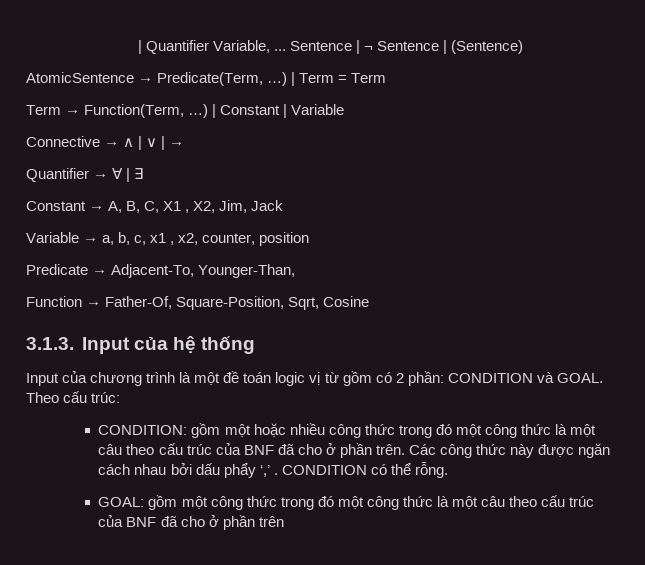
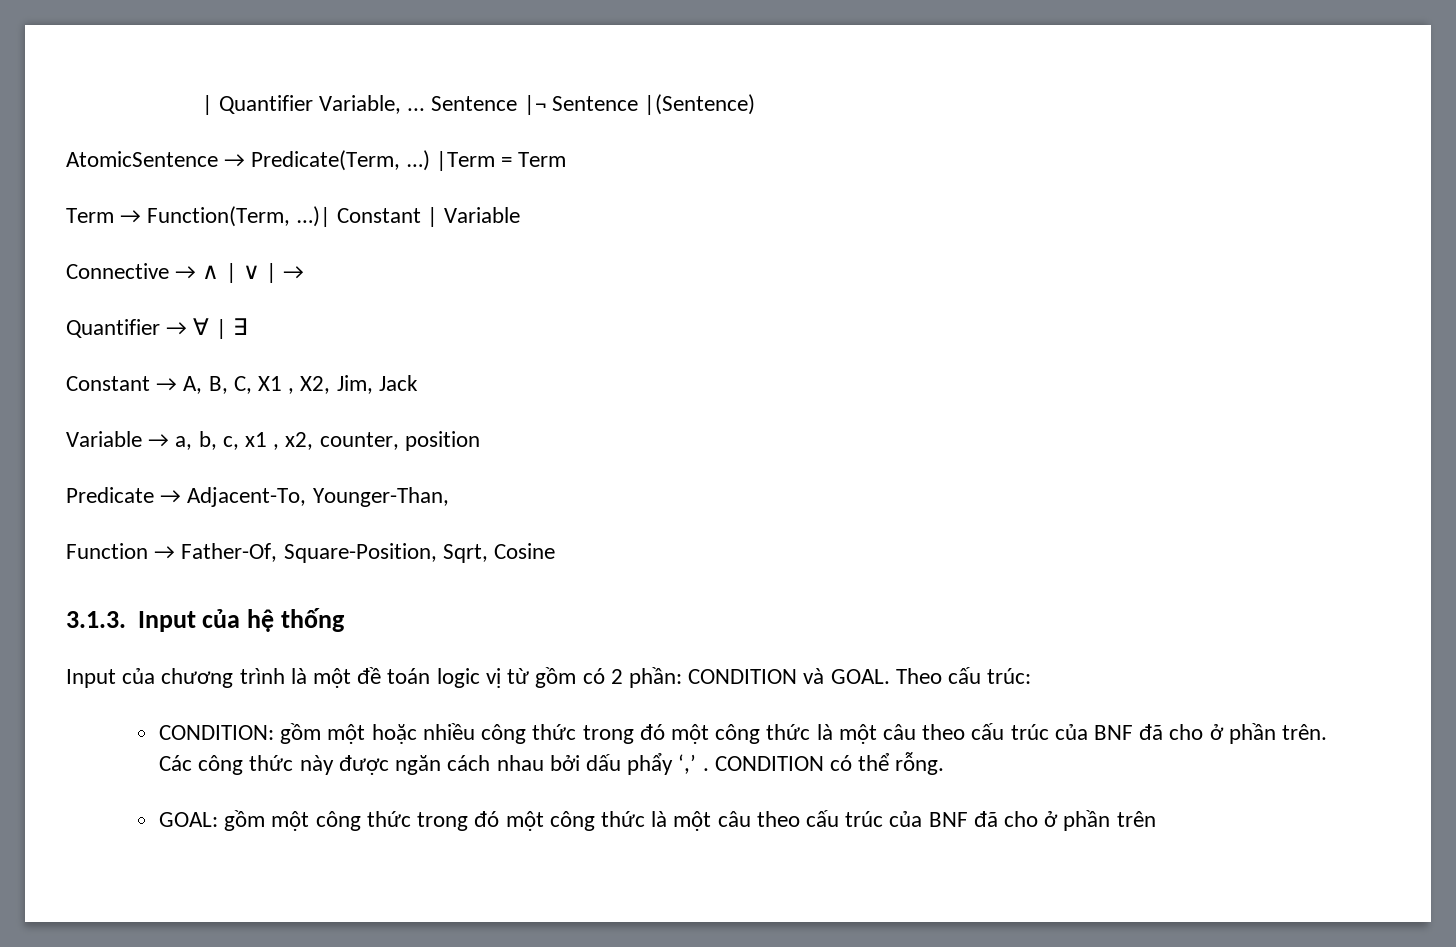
- Sentence | ¬ Sentence | (Sentence)
+ Sentence |¬ Sentence |(Sentence)
- | Term = Term
+ |Term = Term
- Term → Function(Term, …) | Constant | Variable
+ Term → Function(Term, …)| Constant | Variable

